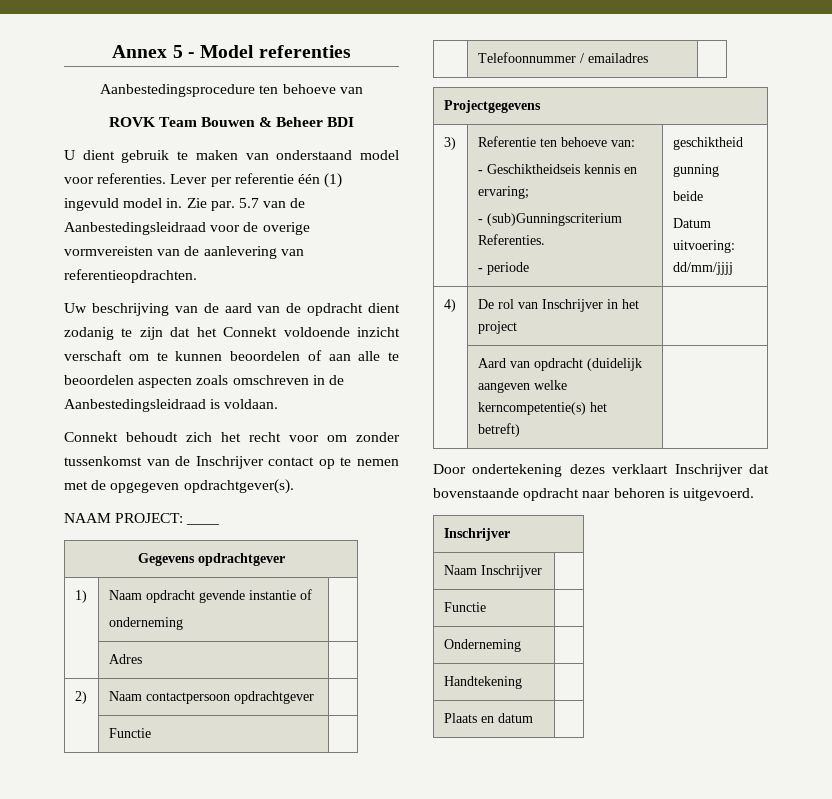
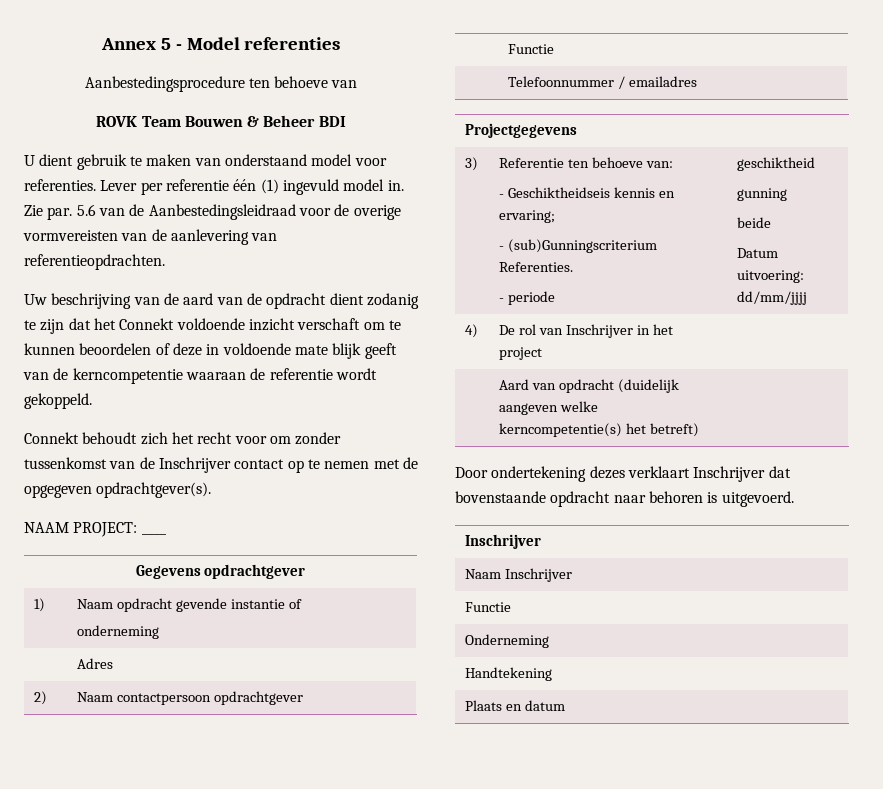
- 5.7 van de Aanbestedingsleidraad voor de overige vormvereisten van de aanlevering van referentieopdrachten.
+ 5.6 van de Aanbestedingsleidraad voor de overige vormvereisten van de aanlevering van referentieopdrachten.
- Uw beschrijving van de aard van de opdracht dient zodanig te zijn dat het Connekt voldoende inzicht verschaft om te kunnen beoordelen of aan alle te beoordelen aspecten zoals omschreven in de Aanbestedingsleidraad is voldaan.
+ Uw beschrijving van de aard van de opdracht dient zodanig te zijn dat het Connekt voldoende inzicht verschaft om te kunnen beoordelen of deze in voldoende mate blijk geeft van de kerncompetentie waaraan de referentie wordt gekoppeld.

